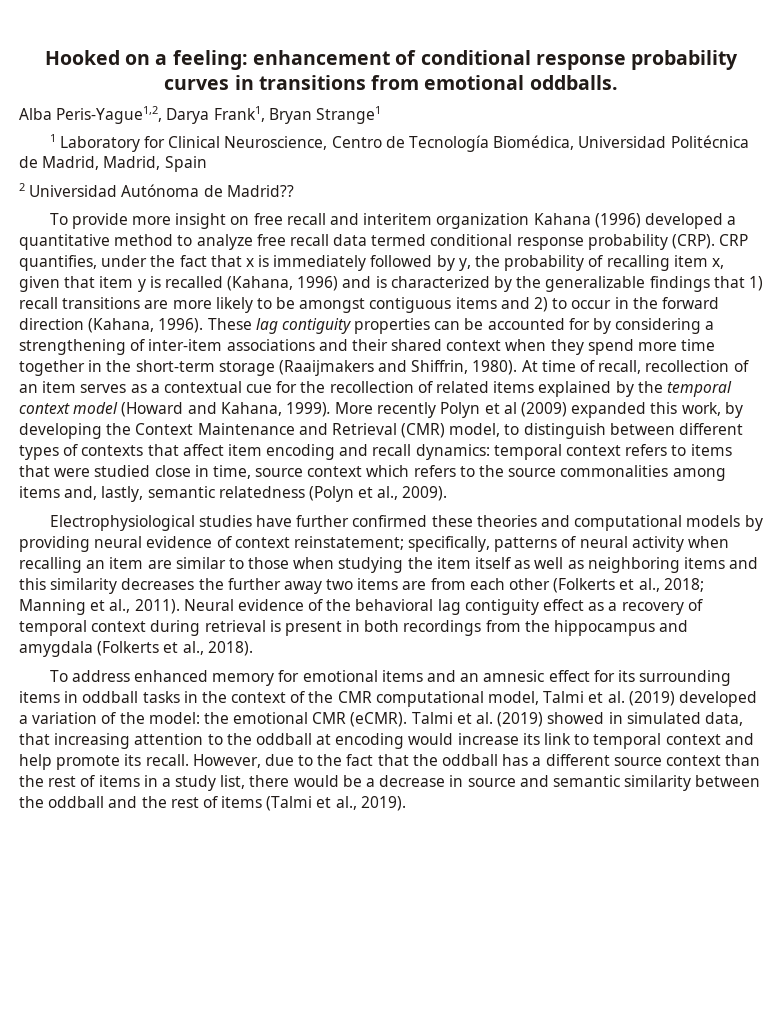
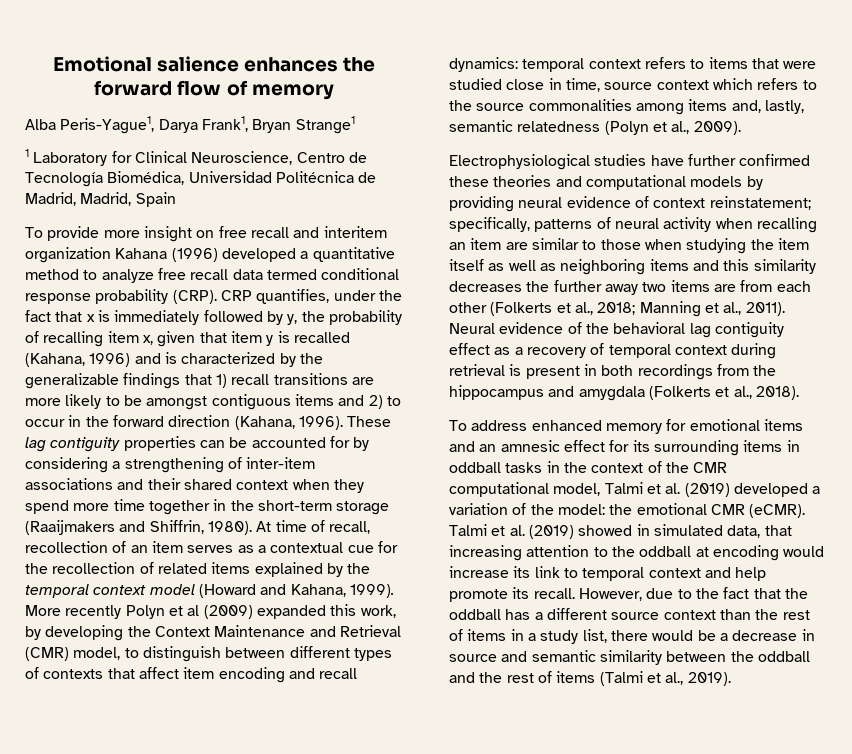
- Hooked on a feeling: enhancement of conditional response probability curves in transitions from emotional oddballs.
+ Emotional salience enhances the forward flow of memory
- Alba Peris-Yague1,2, Darya Frank1, Bryan Strange1
+ Alba Peris-Yague1, Darya Frank1, Bryan Strange1
- 2 Universidad Autónoma de Madrid??

